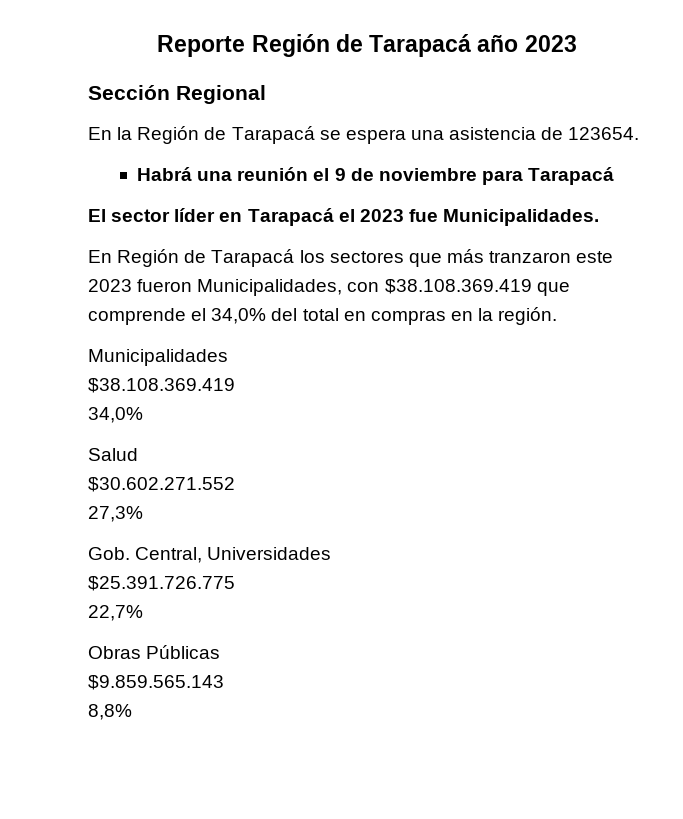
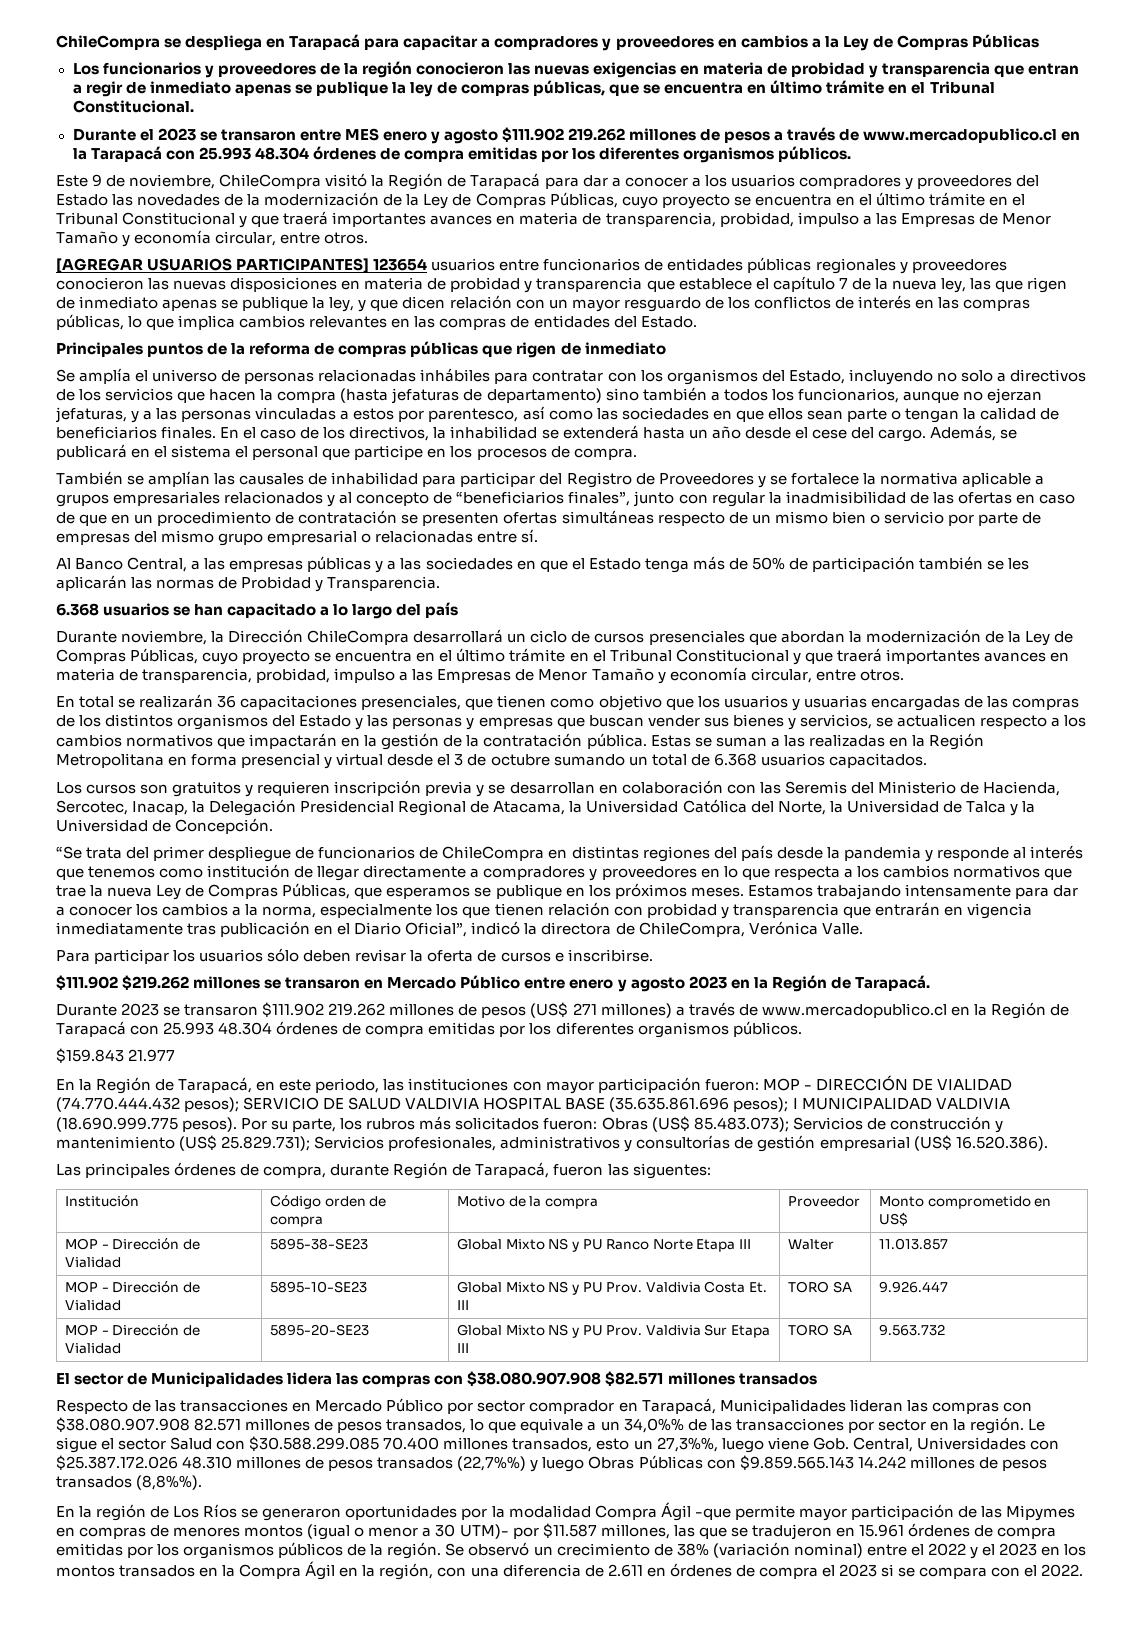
- Reporte Región de Tarapacá año 2023
- Sección Regional
- En la Región de Tarapacá se espera una asistencia de 123654.
- Habrá una reunión el 9 de noviembre para Tarapacá
- El sector líder en Tarapacá el 2023 fue Municipalidades.
- En Región de Tarapacá los sectores que más tranzaron este 2023 fueron Municipalidades, con $38.108.369.419 que comprende el 34,0% del total en compras en la región.
- Municipalidades
- $38.108.369.419
- 34,0%
- Salud
- $30.602.271.552
- 27,3%
- Gob. Central, Universidades
- $25.391.726.775
- 22,7%
- Obras Públicas
- $9.859.565.143
- 8,8%
+ ChileCompra se despliega en Tarapacá para capacitar a compradores y proveedores en cambios a la Ley de Compras Públicas
+ Los funcionarios y proveedores de la región conocieron las nuevas exigencias en materia de probidad y transparencia que entran a regir de inmediato apenas se publique la ley de compras públicas, que se encuentra en último trámite en el Tribunal Constitucional.
+ Durante el 2023 se transaron entre MES enero y agosto $111.902 219.262 millones de pesos a través de www.mercadopublico.cl en la Tarapacá con 25.993 48.304 órdenes de compra emitidas por los diferentes organismos públicos.
+ Este 9 de noviembre, ChileCompra visitó la Región de Tarapacá para dar a conocer a los usuarios compradores y proveedores del Estado las novedades de la modernización de la Ley de Compras Públicas, cuyo proyecto se encuentra en el último trámite en el Tribunal Constitucional y que traerá importantes avances en materia de transparencia, probidad, impulso a las Empresas de Menor Tamaño y economía circular, entre otros.
+ [AGREGAR USUARIOS PARTICIPANTES] 123654 usuarios entre funcionarios de entidades públicas regionales y proveedores conocieron las nuevas disposiciones en materia de probidad y transparencia que establece el capítulo 7 de la nueva ley, las que rigen de inmediato apenas se publique la ley, y que dicen relación con un mayor resguardo de los conflictos de interés en las compras públicas, lo que implica cambios relevantes en las compras de entidades del Estado.
+ Principales puntos de la reforma de compras públicas que rigen de inmediato
+ Se amplía el universo de personas relacionadas inhábiles para contratar con los organismos del Estado, incluyendo no solo a directivos de los servicios que hacen la compra (hasta jefaturas de departamento) sino también a todos los funcionarios, aunque no ejerzan jefaturas, y a las personas vinculadas a estos por parentesco, así como las sociedades en que ellos sean parte o tengan la calidad de beneficiarios finales. En el caso de los directivos, la inhabilidad se extenderá hasta un año desde el cese del cargo. Además, se publicará en el sistema el personal que participe en los procesos de compra.
+ También se amplían las causales de inhabilidad para participar del Registro de Proveedores y se fortalece la normativa aplicable a grupos empresariales relacionados y al concepto de “beneficiarios finales”, junto con regular la inadmisibilidad de las ofertas en caso de que en un procedimiento de contratación se presenten ofertas simultáneas respecto de un mismo bien o servicio por parte de empresas del mismo grupo empresarial o relacionadas entre sí.
+ Al Banco Central, a las empresas públicas y a las sociedades en que el Estado tenga más de 50% de participación también se les aplicarán las normas de Probidad y Transparencia.
+ 6.368 usuarios se han capacitado a lo largo del país
+ Durante noviembre, la Dirección ChileCompra desarrollará un ciclo de cursos presenciales que abordan la modernización de la Ley de Compras Públicas, cuyo proyecto se encuentra en el último trámite en el Tribunal Constitucional y que traerá importantes avances en materia de transparencia, probidad, impulso a las Empresas de Menor Tamaño y economía circular, entre otros.
+ En total se realizarán 36 capacitaciones presenciales, que tienen como objetivo que los usuarios y usuarias encargadas de las compras de los distintos organismos del Estado y las personas y empresas que buscan vender sus bienes y servicios, se actualicen respecto a los cambios normativos que impactarán en la gestión de la contratación pública. Estas se suman a las realizadas en la Región Metropolitana en forma presencial y virtual desde el 3 de octubre sumando un total de 6.368 usuarios capacitados.
+ Los cursos son gratuitos y requieren inscripción previa y se desarrollan en colaboración con las Seremis del Ministerio de Hacienda, Sercotec, Inacap, la Delegación Presidencial Regional de Atacama, la Universidad Católica del Norte, la Universidad de Talca y la Universidad de Concepción.
+ “Se trata del primer despliegue de funcionarios de ChileCompra en distintas regiones del país desde la pandemia y responde al interés que tenemos como institución de llegar directamente a compradores y proveedores en lo que respecta a los cambios normativos que trae la nueva Ley de Compras Públicas, que esperamos se publique en los próximos meses. Estamos trabajando intensamente para dar a conocer los cambios a la norma, especialmente los que tienen relación con probidad y transparencia que entrarán en vigencia inmediatamente tras publicación en el Diario Oficial”, indicó la directora de ChileCompra, Verónica Valle.
+ Para participar los usuarios sólo deben revisar la oferta de cursos e inscribirse.
+ $111.902 $219.262 millones se transaron en Mercado Público entre enero y agosto 2023 en la Región de Tarapacá.
+ Durante 2023 se transaron $111.902 219.262 millones de pesos (US$ 271 millones) a través de www.mercadopublico.cl en la Región de Tarapacá con 25.993 48.304 órdenes de compra emitidas por los diferentes organismos públicos.
+ $159.843 21.977
+ En la Región de Tarapacá, en este periodo, las instituciones con mayor participación fueron: MOP - DIRECCIÓN DE VIALIDAD (74.770.444.432 pesos); SERVICIO DE SALUD VALDIVIA HOSPITAL BASE (35.635.861.696 pesos); I MUNICIPALIDAD VALDIVIA (18.690.999.775 pesos). Por su parte, los rubros más solicitados fueron: Obras (US$ 85.483.073); Servicios de construcción y mantenimiento (US$ 25.829.731); Servicios profesionales, administrativos y consultorías de gestión empresarial (US$ 16.520.386).
+ Las principales órdenes de compra, durante Región de Tarapacá, fueron las siguentes:
+ Institución | Código orden de compra | Motivo de la compra | Proveedor | Monto comprometido en US$
+ MOP - Dirección de Vialidad | 5895-38-SE23 | Global Mixto NS y PU Ranco Norte Etapa III | Walter | 11.013.857
+ MOP - Dirección de Vialidad | 5895-10-SE23 | Global Mixto NS y PU Prov. Valdivia Costa Et. III | TORO SA | 9.926.447
+ MOP - Dirección de Vialidad | 5895-20-SE23 | Global Mixto NS y PU Prov. Valdivia Sur Etapa III | TORO SA | 9.563.732
+ El sector de Municipalidades lidera las compras con $38.080.907.908 $82.571 millones transados
+ Respecto de las transacciones en Mercado Público por sector comprador en Tarapacá, Municipalidades lideran las compras con $38.080.907.908 82.571 millones de pesos transados, lo que equivale a un 34,0%% de las transacciones por sector en la región. Le sigue el sector Salud con $30.588.299.085 70.400 millones transados, esto un 27,3%%, luego viene Gob. Central, Universidades con $25.387.172.026 48.310 millones de pesos transados (22,7%%) y luego Obras Públicas con $9.859.565.143 14.242 millones de pesos transados (8,8%%).
+ En la región de Los Ríos se generaron oportunidades por la modalidad Compra Ágil -que permite mayor participación de las Mipymes en compras de menores montos (igual o menor a 30 UTM)- por $11.587 millones, las que se tradujeron en 15.961 órdenes de compra emitidas por los organismos públicos de la región. Se observó un crecimiento de 38% (variación nominal) entre el 2022 y el 2023 en los montos transados en la Compra Ágil en la región, con una diferencia de 2.611 en órdenes de compra el 2023 si se compara con el 2022.

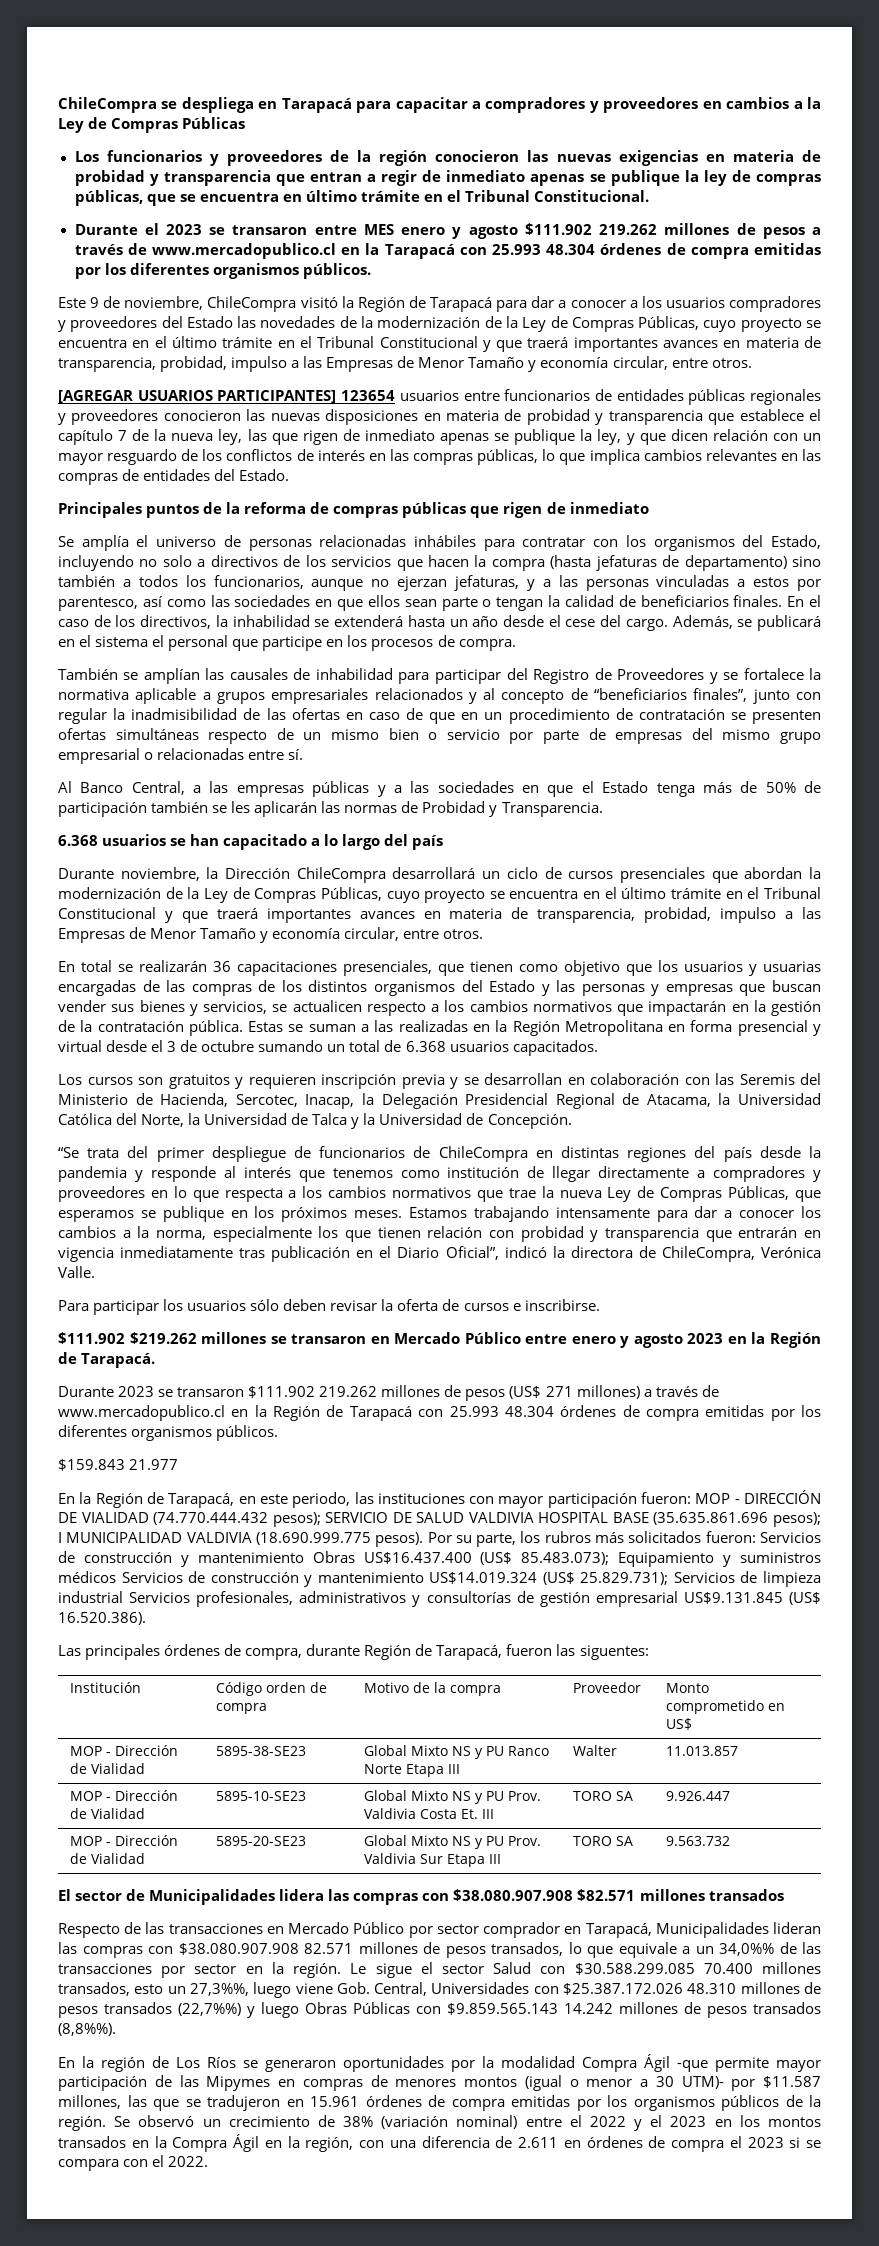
- Por su parte, los rubros más solicitados fueron: Obras (US$ 85.483.073); Servicios de construcción y mantenimiento (US$ 25.829.731); Servicios profesionales, administrativos y consultorías de gestión empresarial (US$ 16.520.386).
+ Por su parte, los rubros más solicitados fueron: Servicios de construcción y mantenimiento Obras US$16.437.400 (US$ 85.483.073); Equipamiento y suministros médicos Servicios de construcción y mantenimiento US$14.019.324 (US$ 25.829.731); Servicios de limpieza industrial Servicios profesionales, administrativos y consultorías de gestión empresarial US$9.131.845 (US$ 16.520.386).

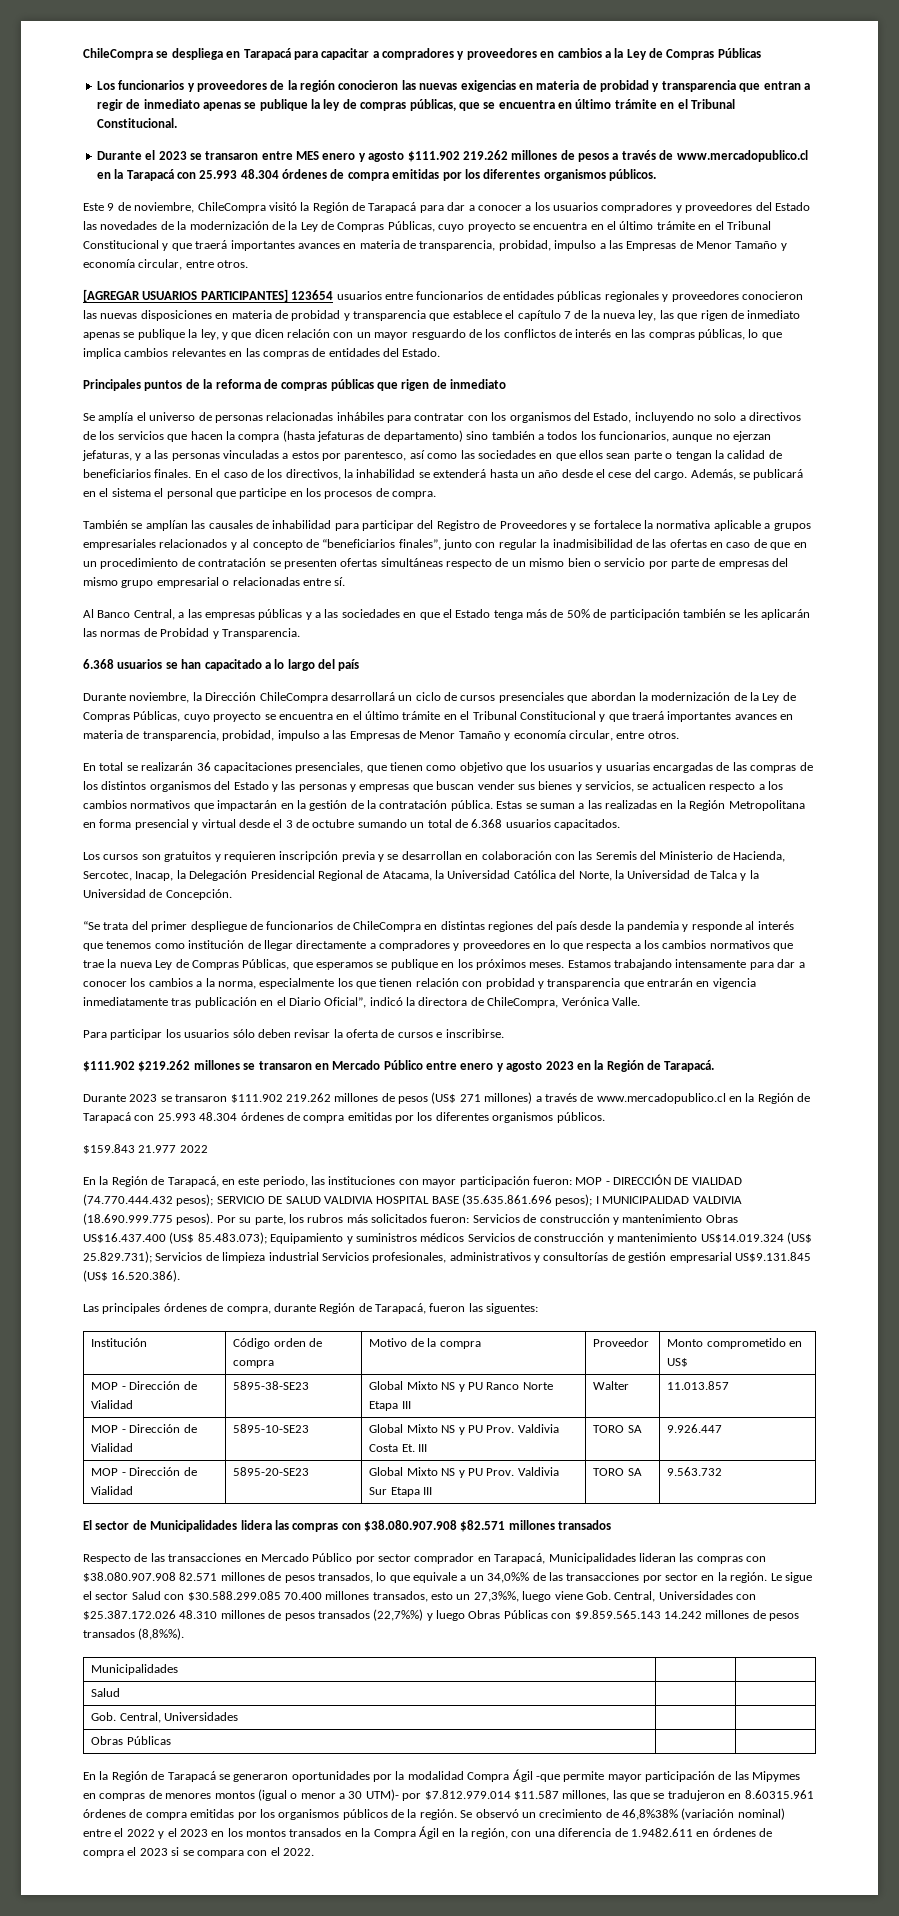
- $159.843 21.977
+ $159.843 21.977 2022
- En la región de Los Ríos se generaron oportunidades por la modalidad Compra Ágil -que permite mayor participación de las Mipymes en compras de menores montos (igual o menor a 30 UTM)- por $11.587 millones, las que se tradujeron en 15.961 órdenes de compra emitidas por los organismos públicos de la región.
+ Municipalidades | |
+ Salud | |
+ Gob. Central, Universidades | |
+ Obras Públicas | |
+ En la Región de Tarapacá se generaron oportunidades por la modalidad Compra Ágil -que permite mayor participación de las Mipymes en compras de menores montos (igual o menor a 30 UTM)- por $7.812.979.014 $11.587 millones, las que se tradujeron en 8.60315.961 órdenes de compra emitidas por los organismos públicos de la región.
- Se observó un crecimiento de 38% (variación nominal) entre el 2022 y el 2023 en los montos transados en la Compra Ágil en la región, con una diferencia de 2.611 en órdenes de compra el 2023 si se compara con el 2022.
+ Se observó un crecimiento de 46,8%38% (variación nominal) entre el 2022 y el 2023 en los montos transados en la Compra Ágil en la región, con una diferencia de 1.9482.611 en órdenes de compra el 2023 si se compara con el 2022.

